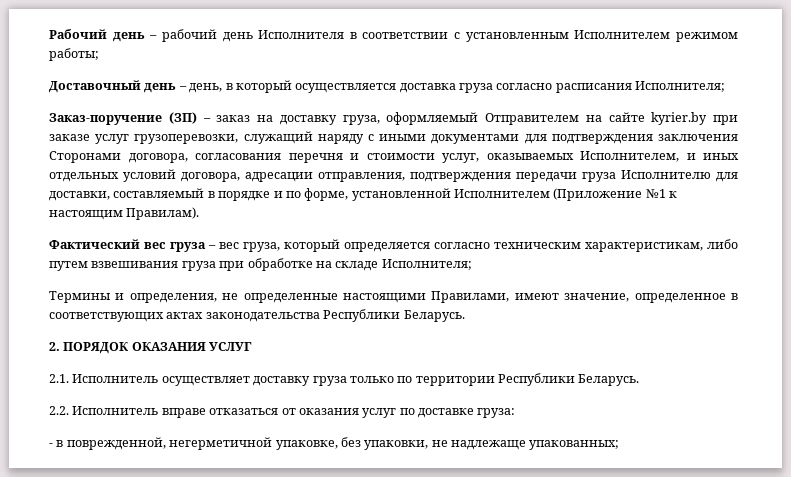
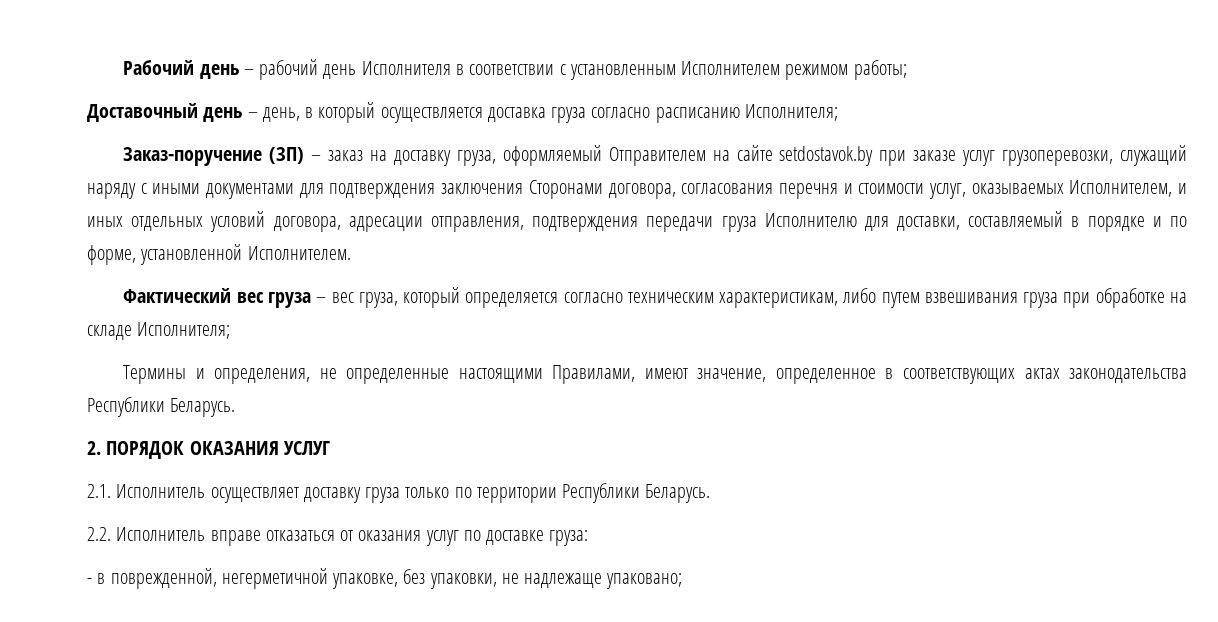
- Доставочный день – день, в который осуществляется доставка груза согласно расписания Исполнителя;
+ Доставочный день – день, в который осуществляется доставка груза согласно расписанию Исполнителя;
- Заказ-поручение (ЗП) – заказ на доставку груза, оформляемый Отправителем на сайте kyrier.by при заказе услуг грузоперевозки, служащий наряду с иными документами для подтверждения заключения Сторонами договора, согласования перечня и стоимости услуг, оказываемых Исполнителем, и иных отдельных условий договора, адресации отправления, подтверждения передачи груза Исполнителю для доставки, составляемый в порядке и по форме, установленной Исполнителем (Приложение №1 к настоящим Правилам).
+ Заказ-поручение (ЗП) – заказ на доставку груза, оформляемый Отправителем на сайте setdostavok.by при заказе услуг грузоперевозки, служащий наряду с иными документами для подтверждения заключения Сторонами договора, согласования перечня и стоимости услуг, оказываемых Исполнителем, и иных отдельных условий договора, адресации отправления, подтверждения передачи груза Исполнителю для доставки, составляемый в порядке и по форме, установленной Исполнителем.
- - в поврежденной, негерметичной упаковке, без упаковки, не надлежаще упакованных;
+ - в поврежденной, негерметичной упаковке, без упаковки, не надлежаще упаковано;

